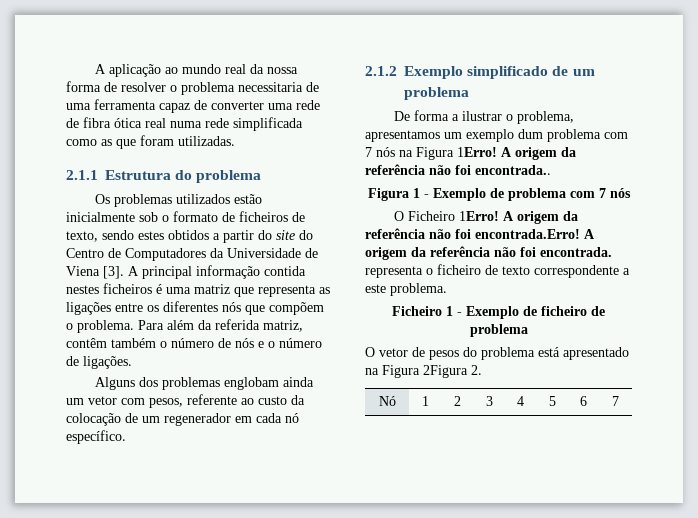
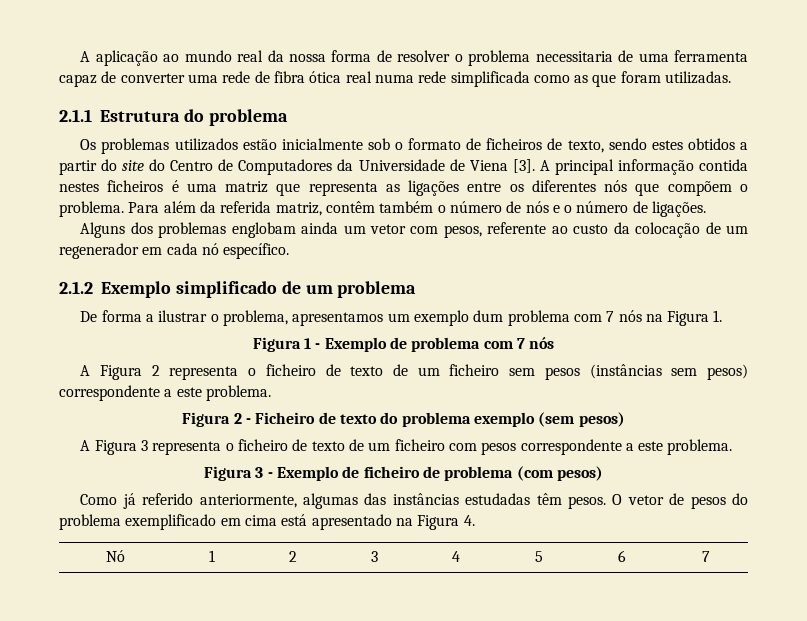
- De forma a ilustrar o problema, apresentamos um exemplo dum problema com 7 nós na Figura 1Erro! A origem da referência não foi encontrada..
+ De forma a ilustrar o problema, apresentamos um exemplo dum problema com 7 nós na Figura 1.
- O Ficheiro 1Erro! A origem da referência não foi encontrada.Erro! A origem da referência não foi encontrada. representa o ficheiro de texto correspondente a este problema.
- Ficheiro 1 - Exemplo de ficheiro de problema
- O vetor de pesos do problema está apresentado na Figura 2Figura 2.
+ A Figura 2 representa o ficheiro de texto de um ficheiro sem pesos (instâncias sem pesos) correspondente a este problema.
+ Figura 2 - Ficheiro de texto do problema exemplo (sem pesos)
+ A Figura 3 representa o ficheiro de texto de um ficheiro com pesos correspondente a este problema.
+ Figura 3 - Exemplo de ficheiro de problema (com pesos)
+ Como já referido anteriormente, algumas das instâncias estudadas têm pesos. O vetor de pesos do problema exemplificado em cima está apresentado na Figura 4.

